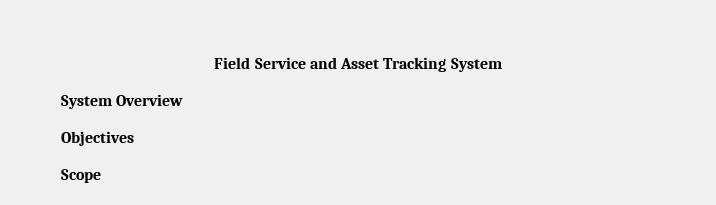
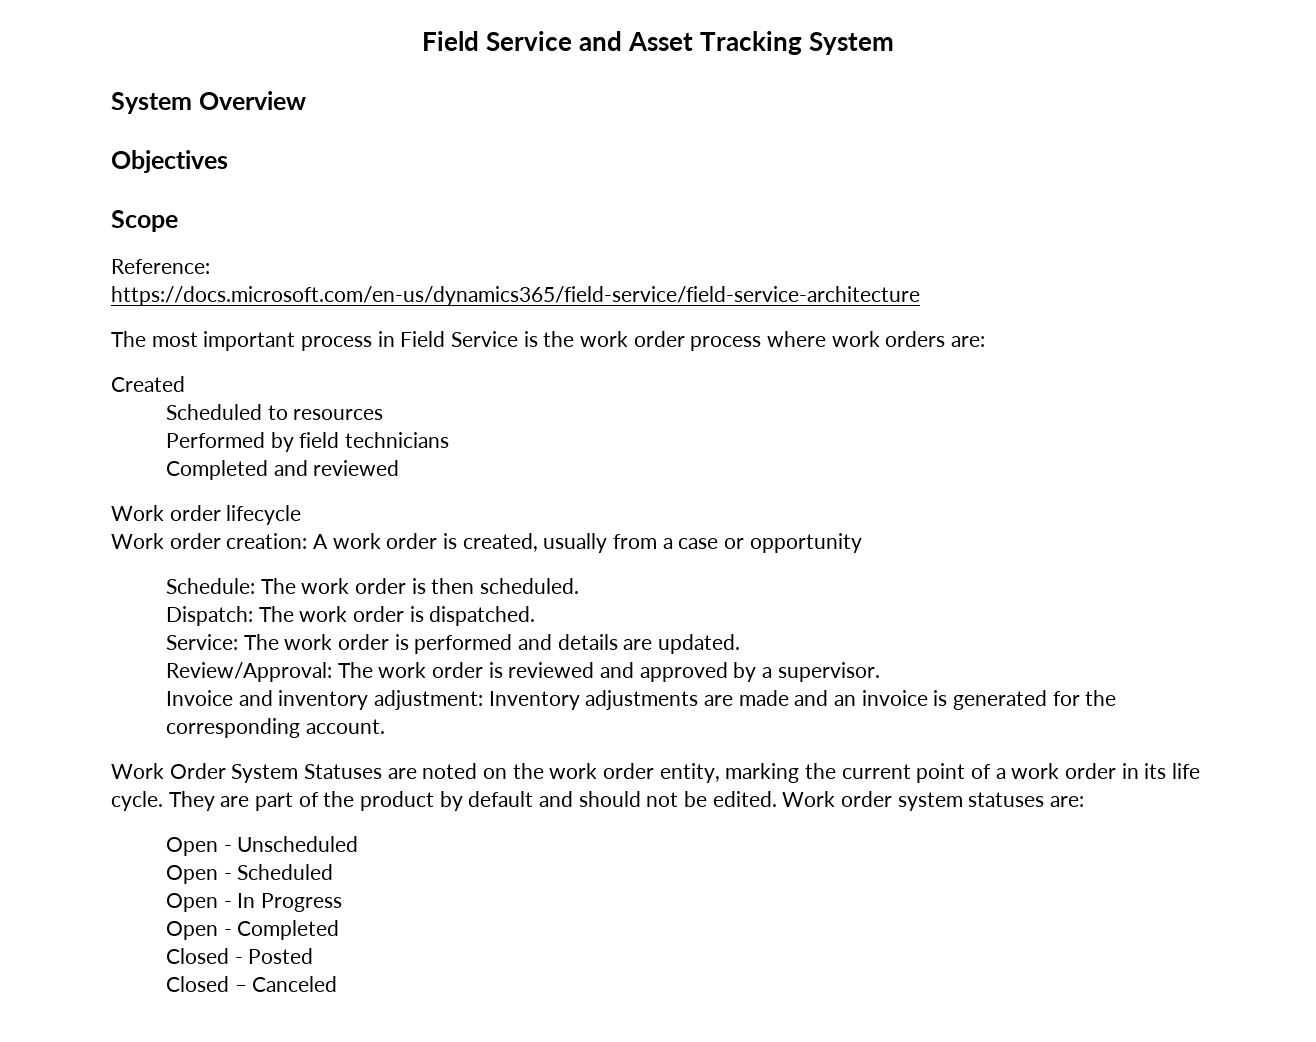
+ Reference:
+ https://docs.microsoft.com/en-us/dynamics365/field-service/field-service-architecture
+ The most important process in Field Service is the work order process where work orders are:
+ Created
+ Scheduled to resources
+ Performed by field technicians
+ Completed and reviewed
+ Work order lifecycle
+ Work order creation: A work order is created, usually from a case or opportunity
+ Schedule: The work order is then scheduled.
+ Dispatch: The work order is dispatched.
+ Service: The work order is performed and details are updated.
+ Review/Approval: The work order is reviewed and approved by a supervisor.
+ Invoice and inventory adjustment: Inventory adjustments are made and an invoice is generated for the corresponding account.
+ Work Order System Statuses are noted on the work order entity, marking the current point of a work order in its life cycle. They are part of the product by default and should not be edited. Work order system statuses are:
+ Open - Unscheduled
+ Open - Scheduled
+ Open - In Progress
+ Open - Completed
+ Closed - Posted
+ Closed – Canceled

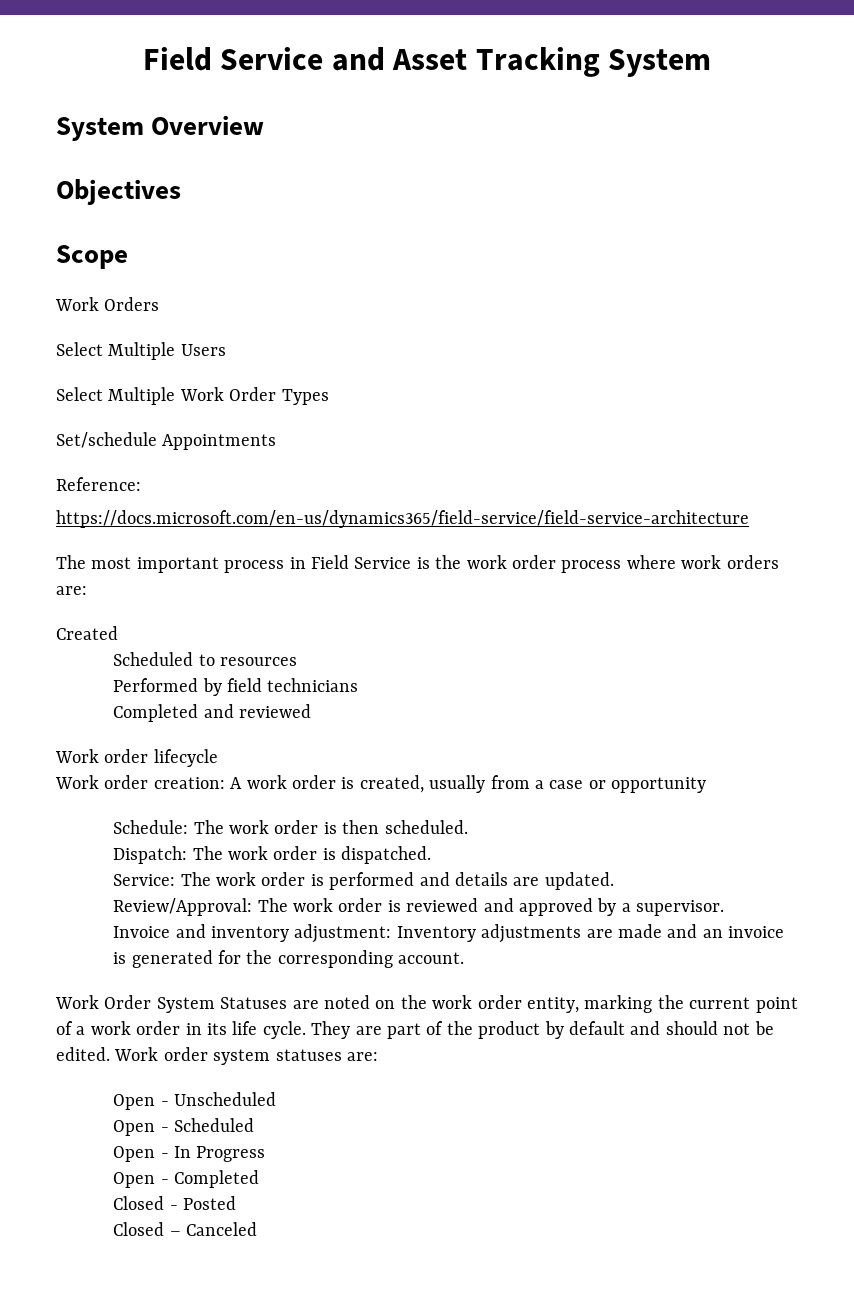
+ Work Orders
+ Select Multiple Users
+ Select Multiple Work Order Types
+ Set/schedule Appointments

